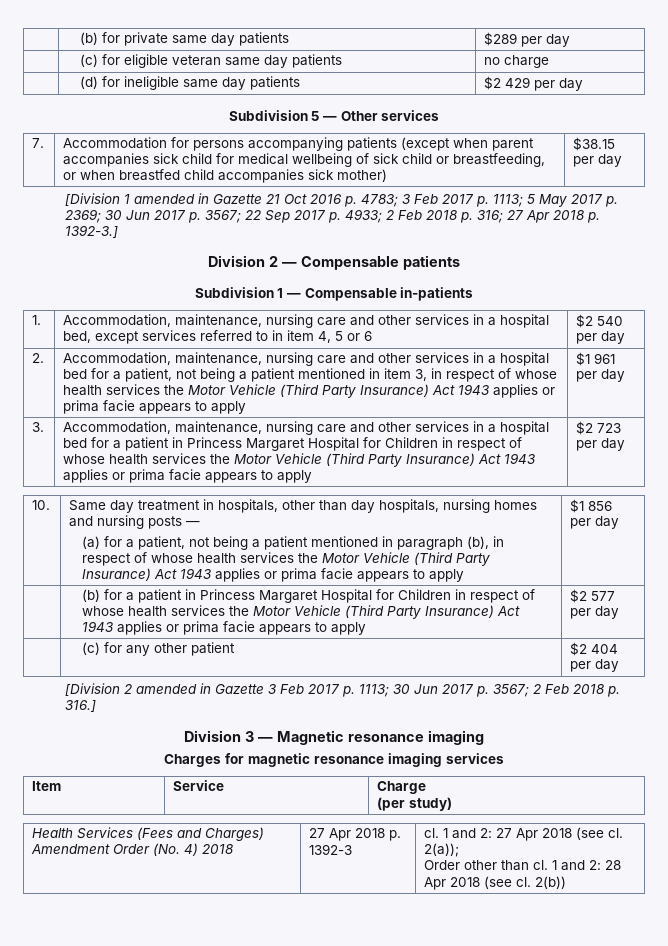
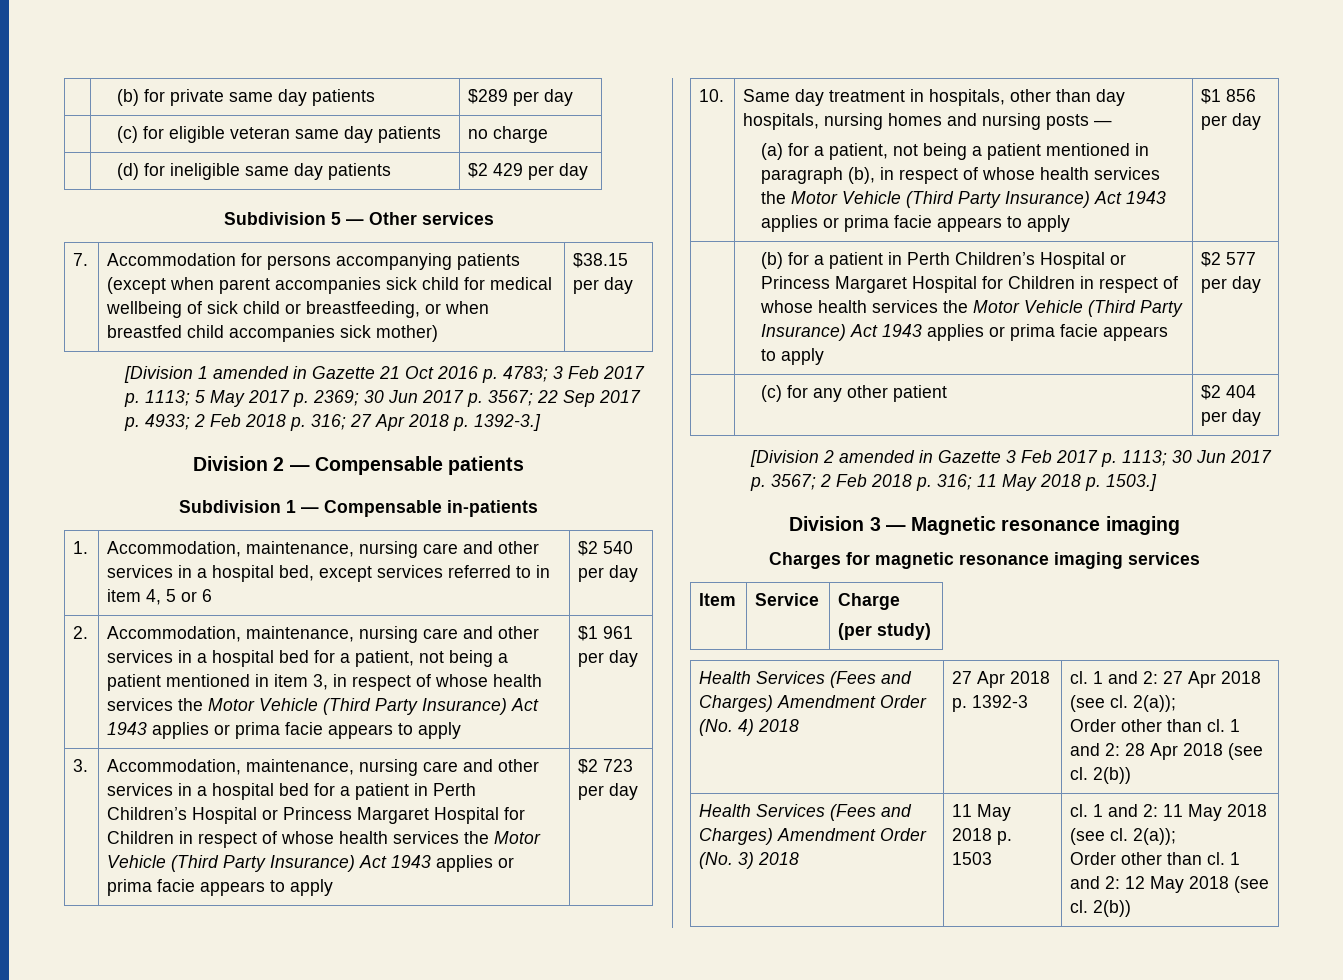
- Accommodation, maintenance, nursing care and other services in a hospital bed for a patient in Princess Margaret Hospital for Children in respect of whose health services the Motor Vehicle (Third Party Insurance) Act 1943 applies or prima facie appears to apply
+ Accommodation, maintenance, nursing care and other services in a hospital bed for a patient in Perth Children’s Hospital or Princess Margaret Hospital for Children in respect of whose health services the Motor Vehicle (Third Party Insurance) Act 1943 applies or prima facie appears to apply
- | (b) for a patient in Princess Margaret Hospital for Children in respect of whose health services the Motor Vehicle (Third Party Insurance) Act 1943 applies or prima facie appears to apply | $2 577 per day
+ | (b) for a patient in Perth Children’s Hospital or Princess Margaret Hospital for Children in respect of whose health services the Motor Vehicle (Third Party Insurance) Act 1943 applies or prima facie appears to apply | $2 577 per day
- [Division 2 amended in Gazette 3 Feb 2017 p. 1113; 30 Jun 2017 p. 3567; 2 Feb 2018 p. 316.]
+ [Division 2 amended in Gazette 3 Feb 2017 p. 1113; 30 Jun 2017 p. 3567; 2 Feb 2018 p. 316; 11 May 2018 p. 1503.]
+ Health Services (Fees and Charges) Amendment Order (No. 3) 2018 | 11 May 2018 p. 1503 | cl. 1 and 2: 11 May 2018 (see cl. 2(a));
+ Order other than cl. 1 and 2: 12 May 2018 (see cl. 2(b))

